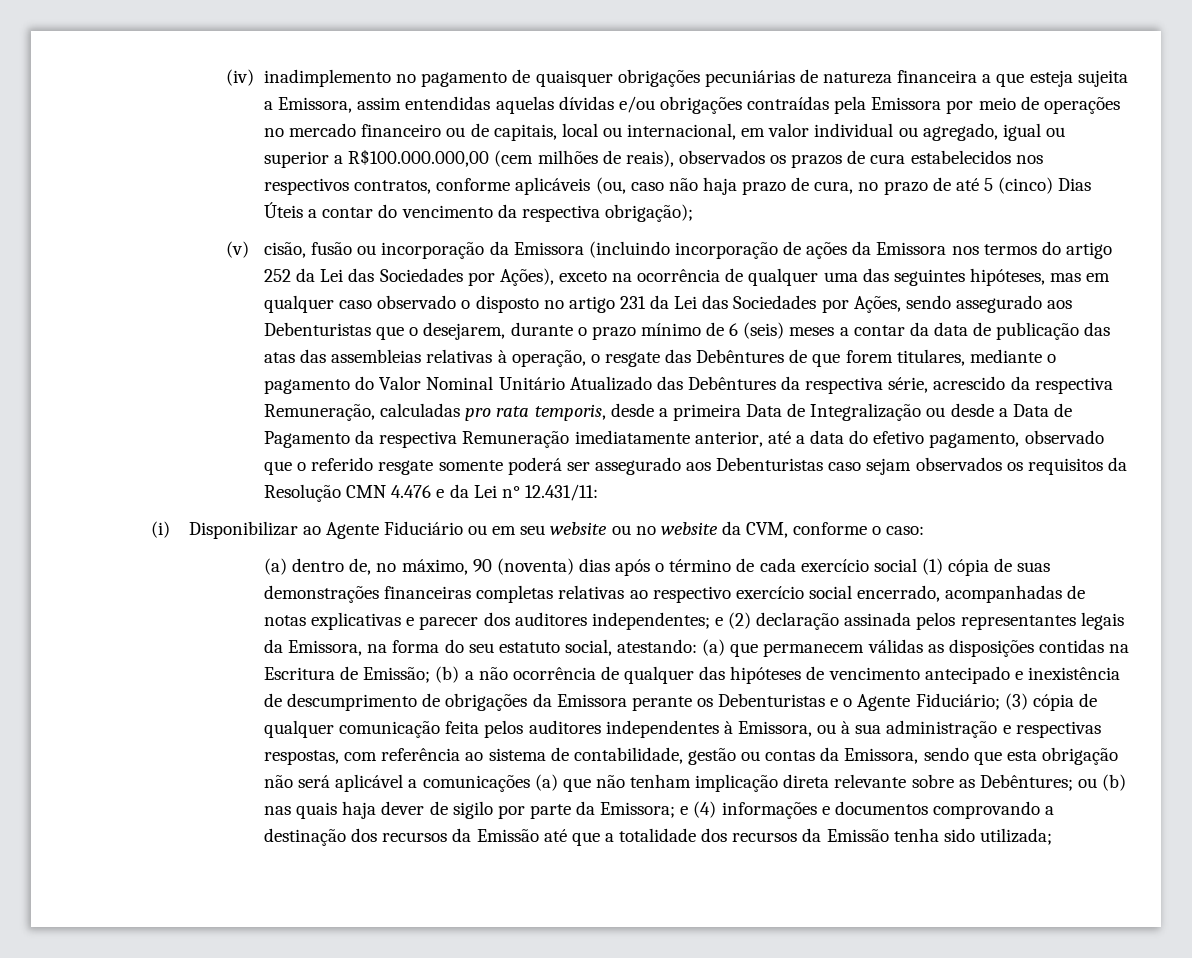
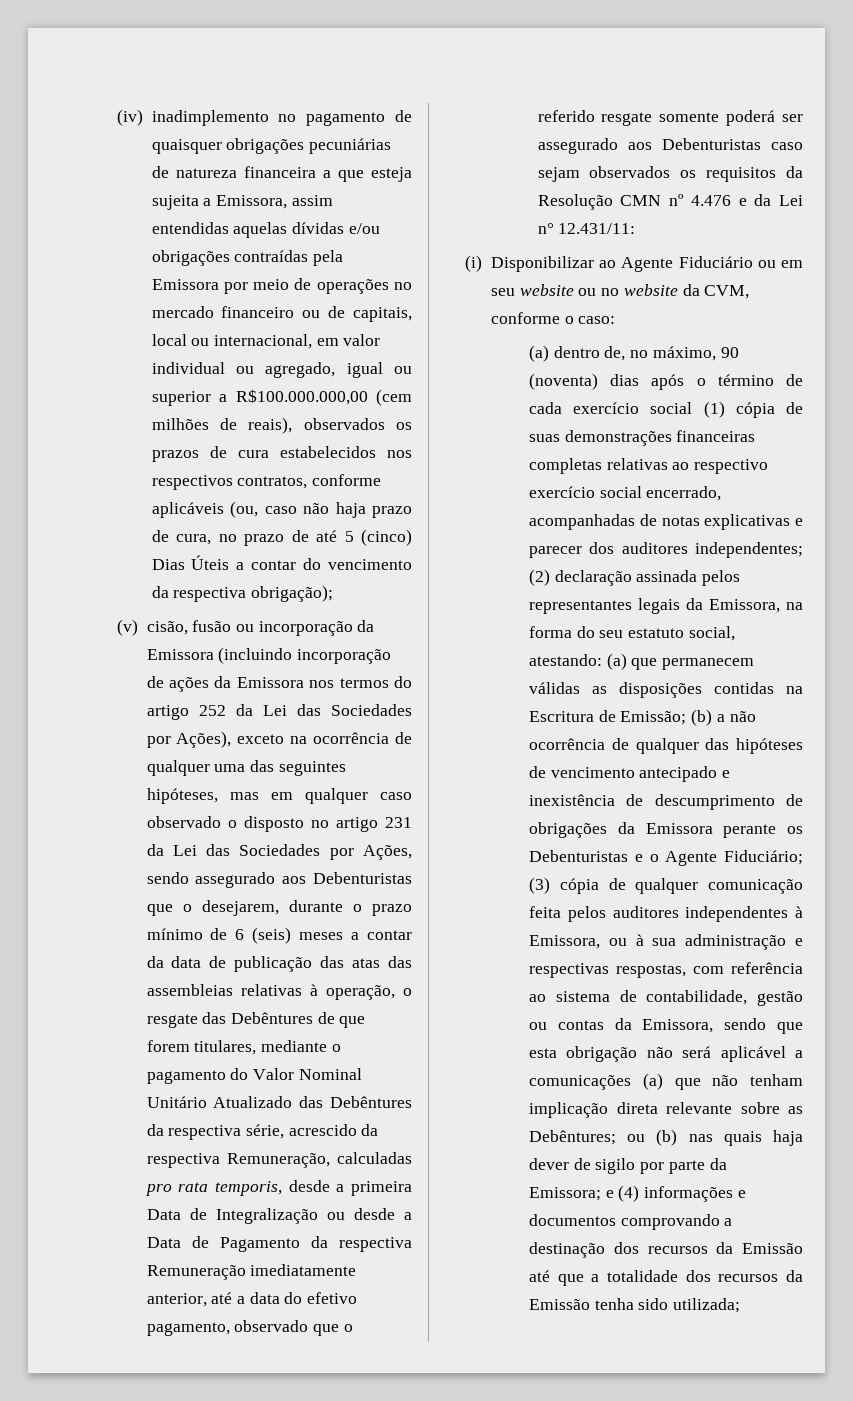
- (v) cisão, fusão ou incorporação da Emissora (incluindo incorporação de ações da Emissora nos termos do artigo 252 da Lei das Sociedades por Ações), exceto na ocorrência de qualquer uma das seguintes hipóteses, mas em qualquer caso observado o disposto no artigo 231 da Lei das Sociedades por Ações, sendo assegurado aos Debenturistas que o desejarem, durante o prazo mínimo de 6 (seis) meses a contar da data de publicação das atas das assembleias relativas à operação, o resgate das Debêntures de que forem titulares, mediante o pagamento do Valor Nominal Unitário Atualizado das Debêntures da respectiva série, acrescido da respectiva Remuneração, calculadas pro rata temporis, desde a primeira Data de Integralização ou desde a Data de Pagamento da respectiva Remuneração imediatamente anterior, até a data do efetivo pagamento, observado que o referido resgate somente poderá ser assegurado aos Debenturistas caso sejam observados os requisitos da Resolução CMN 4.476 e da Lei n° 12.431/11:
+ (v) cisão, fusão ou incorporação da Emissora (incluindo incorporação de ações da Emissora nos termos do artigo 252 da Lei das Sociedades por Ações), exceto na ocorrência de qualquer uma das seguintes hipóteses, mas em qualquer caso observado o disposto no artigo 231 da Lei das Sociedades por Ações, sendo assegurado aos Debenturistas que o desejarem, durante o prazo mínimo de 6 (seis) meses a contar da data de publicação das atas das assembleias relativas à operação, o resgate das Debêntures de que forem titulares, mediante o pagamento do Valor Nominal Unitário Atualizado das Debêntures da respectiva série, acrescido da respectiva Remuneração, calculadas pro rata temporis, desde a primeira Data de Integralização ou desde a Data de Pagamento da respectiva Remuneração imediatamente anterior, até a data do efetivo pagamento, observado que o referido resgate somente poderá ser assegurado aos Debenturistas caso sejam observados os requisitos da Resolução CMN nº 4.476 e da Lei n° 12.431/11:
- e (2) declaração assinada pelos representantes legais da Emissora, na forma do seu estatuto social, atestando:
+ (2) declaração assinada pelos representantes legais da Emissora, na forma do seu estatuto social, atestando:

